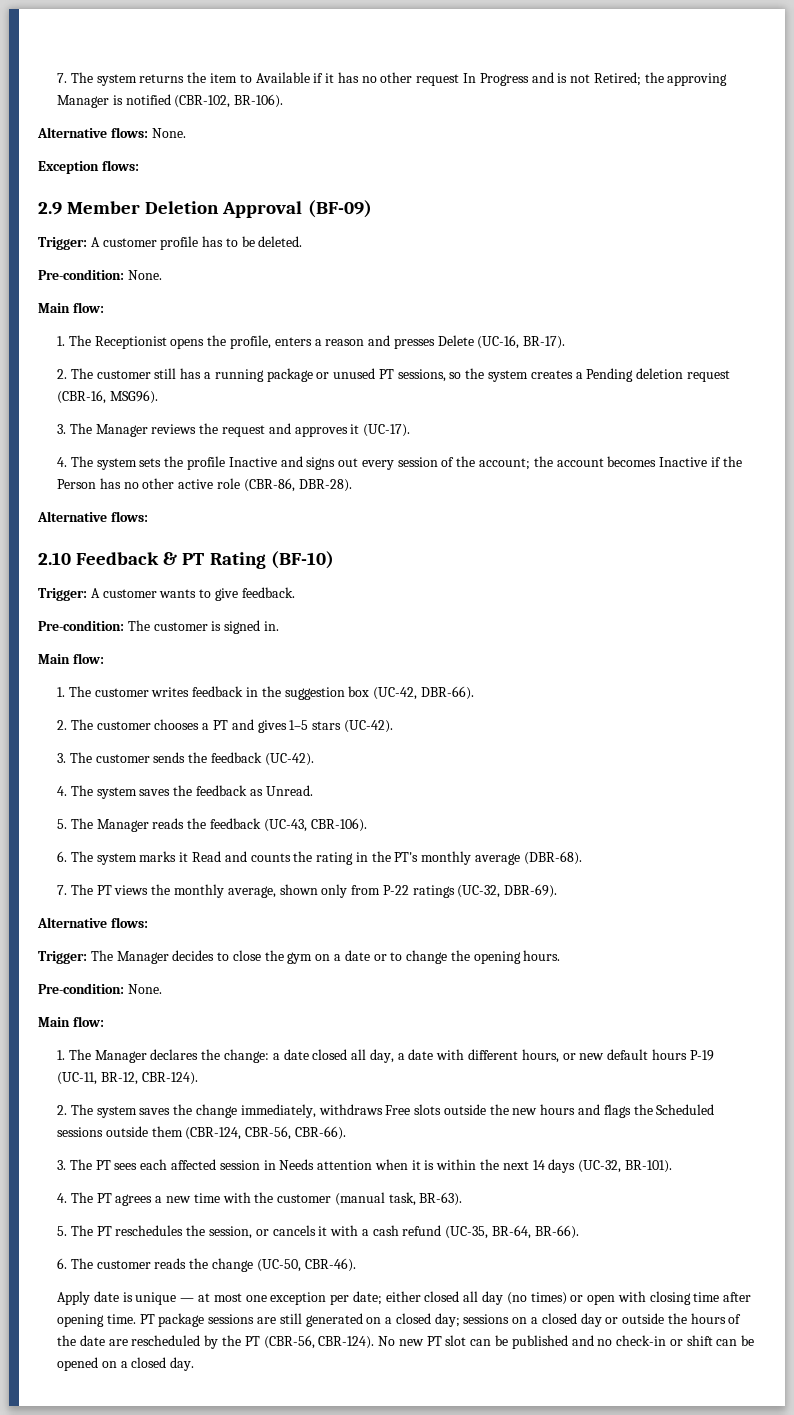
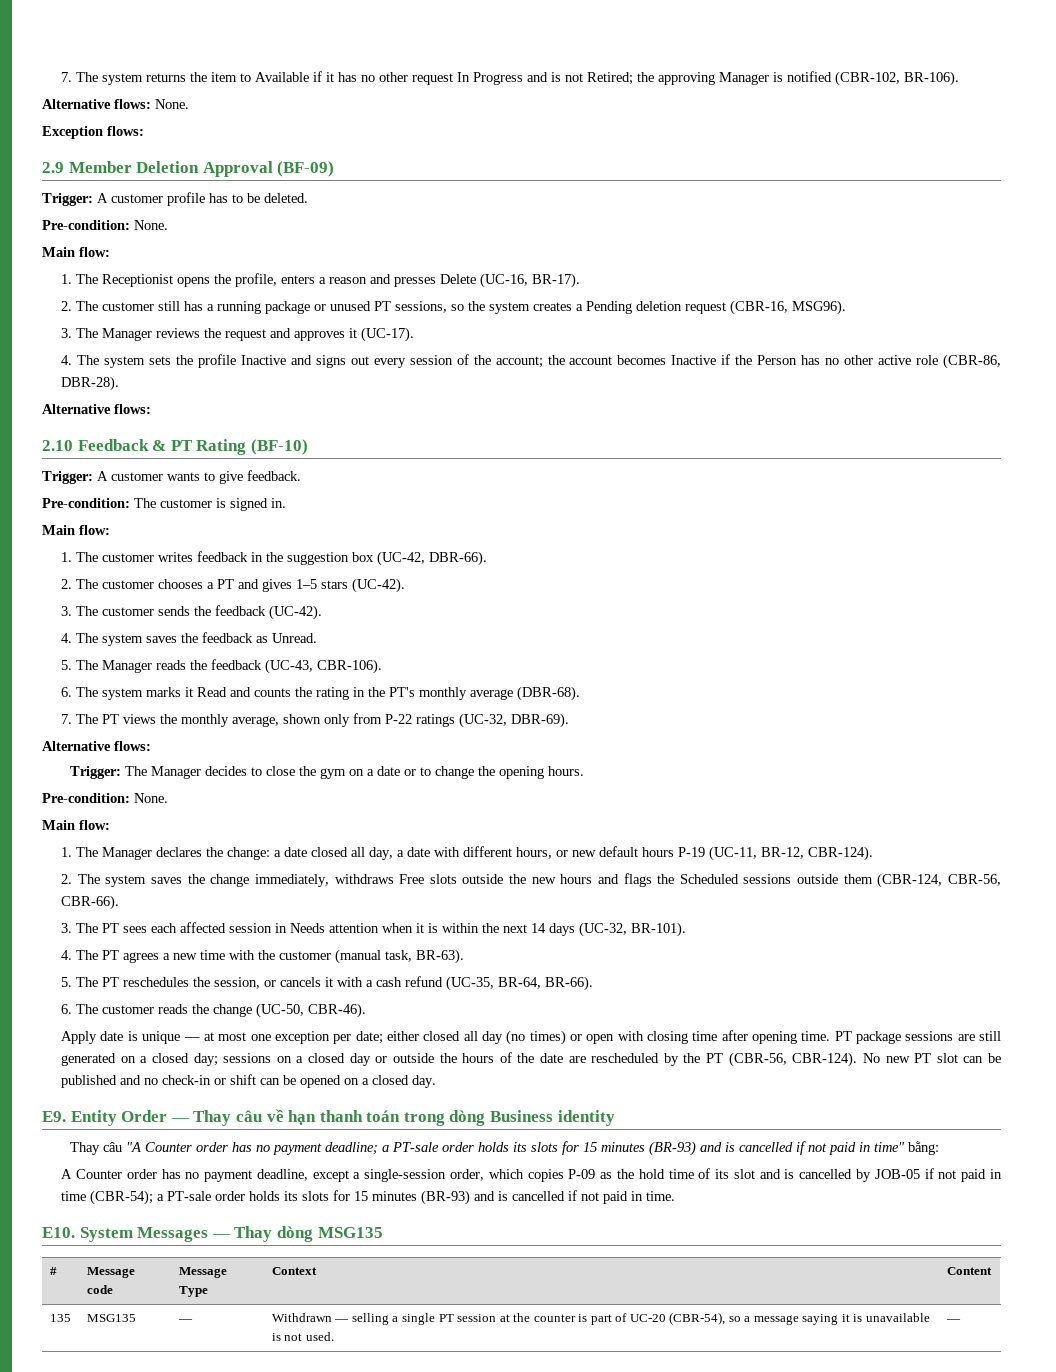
+ E9. Entity Order — Thay câu về hạn thanh toán trong dòng Business identity
+ Thay câu "A Counter order has no payment deadline; a PT-sale order holds its slots for 15 minutes (BR-93) and is cancelled if not paid in time" bằng:
+ A Counter order has no payment deadline, except a single-session order, which copies P-09 as the hold time of its slot and is cancelled by JOB-05 if not paid in time (CBR-54); a PT-sale order holds its slots for 15 minutes (BR-93) and is cancelled if not paid in time.
+ E10. System Messages — Thay dòng MSG135
+ # | Message code | Message Type | Context | Content
+ 135 | MSG135 | — | Withdrawn — selling a single PT session at the counter is part of UC-20 (CBR-54), so a message saying it is unavailable is not used. | —

